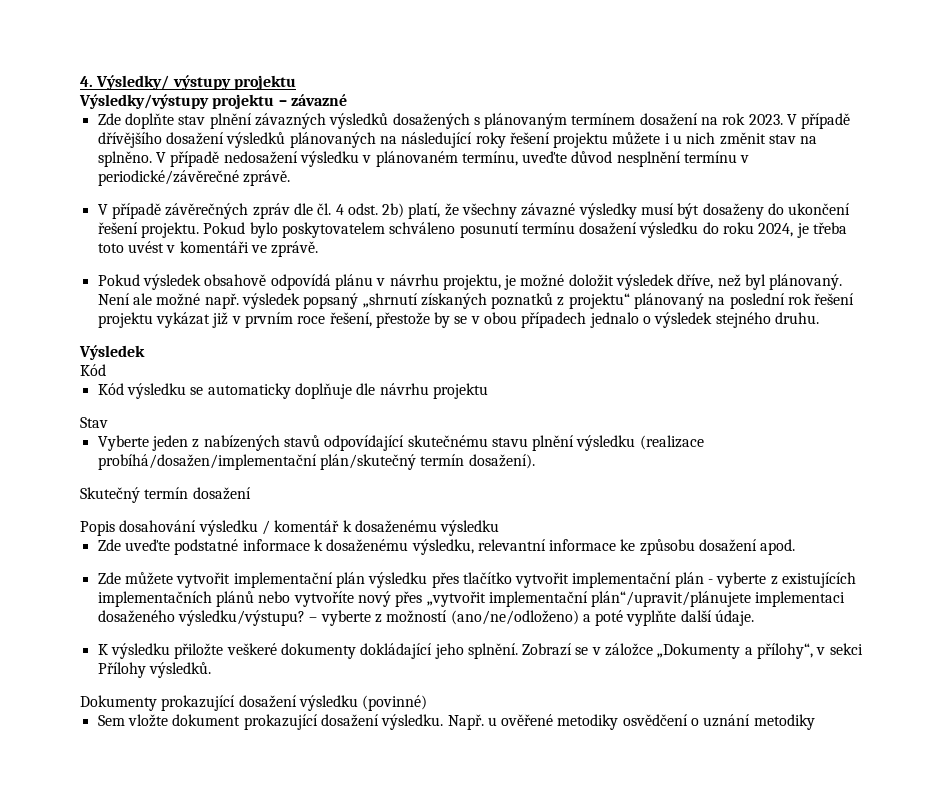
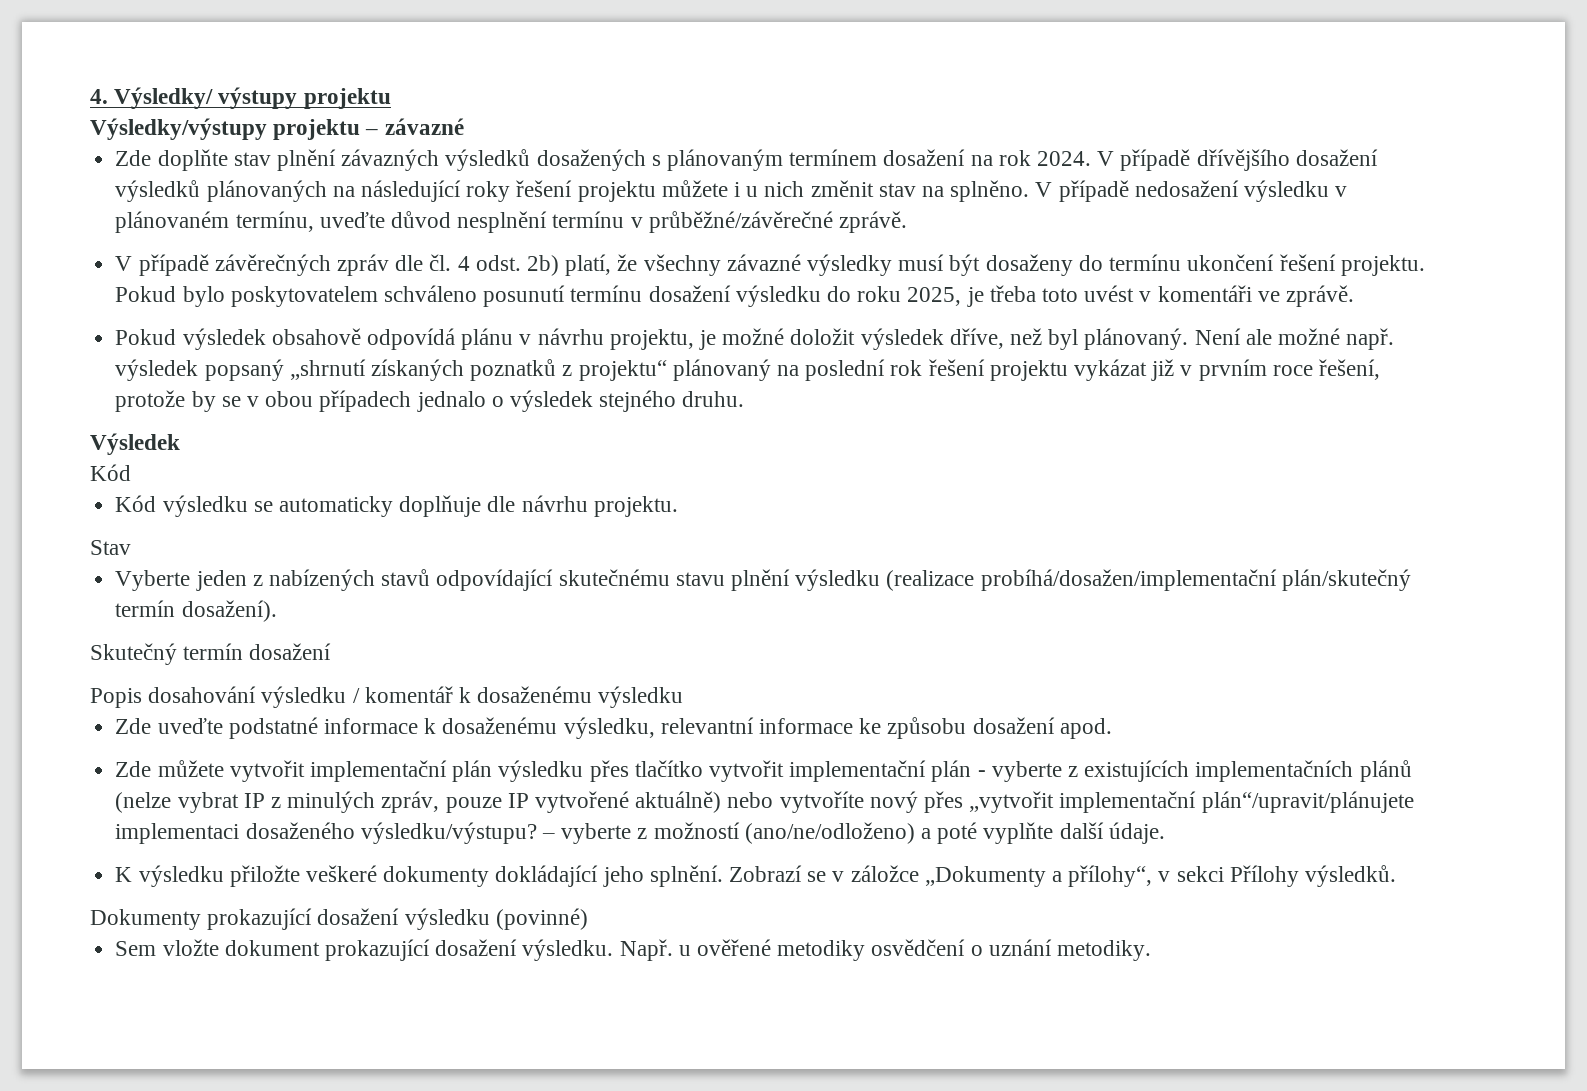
- Zde doplňte stav plnění závazných výsledků dosažených s plánovaným termínem dosažení na rok 2023.
+ Zde doplňte stav plnění závazných výsledků dosažených s plánovaným termínem dosažení na rok 2024.
- V případě nedosažení výsledku v plánovaném termínu, uveďte důvod nesplnění termínu v periodické/závěrečné zprávě.
+ V případě nedosažení výsledku v plánovaném termínu, uveďte důvod nesplnění termínu v průběžné/závěrečné zprávě.
- V případě závěrečných zpráv dle čl. 4 odst. 2b) platí, že všechny závazné výsledky musí být dosaženy do ukončení řešení projektu.
+ V případě závěrečných zpráv dle čl. 4 odst. 2b) platí, že všechny závazné výsledky musí být dosaženy do termínu ukončení řešení projektu.
- Pokud bylo poskytovatelem schváleno posunutí termínu dosažení výsledku do roku 2024, je třeba toto uvést v komentáři ve zprávě.
+ Pokud bylo poskytovatelem schváleno posunutí termínu dosažení výsledku do roku 2025, je třeba toto uvést v komentáři ve zprávě.
- Není ale možné např. výsledek popsaný „shrnutí získaných poznatků z projektu“ plánovaný na poslední rok řešení projektu vykázat již v prvním roce řešení, přestože by se v obou případech jednalo o výsledek stejného druhu.
+ Není ale možné např. výsledek popsaný „shrnutí získaných poznatků z projektu“ plánovaný na poslední rok řešení projektu vykázat již v prvním roce řešení, protože by se v obou případech jednalo o výsledek stejného druhu.
- Kód výsledku se automaticky doplňuje dle návrhu projektu
+ Kód výsledku se automaticky doplňuje dle návrhu projektu.
- Zde můžete vytvořit implementační plán výsledku přes tlačítko vytvořit implementační plán - vyberte z existujících implementačních plánů nebo vytvoříte nový přes „vytvořit implementační plán“/upravit/plánujete implementaci dosaženého výsledku/výstupu?
+ Zde můžete vytvořit implementační plán výsledku přes tlačítko vytvořit implementační plán - vyberte z existujících implementačních plánů (nelze vybrat IP z minulých zpráv, pouze IP vytvořené aktuálně) nebo vytvoříte nový přes „vytvořit implementační plán“/upravit/plánujete implementaci dosaženého výsledku/výstupu?
- Např. u ověřené metodiky osvědčení o uznání metodiky
+ Např. u ověřené metodiky osvědčení o uznání metodiky.

